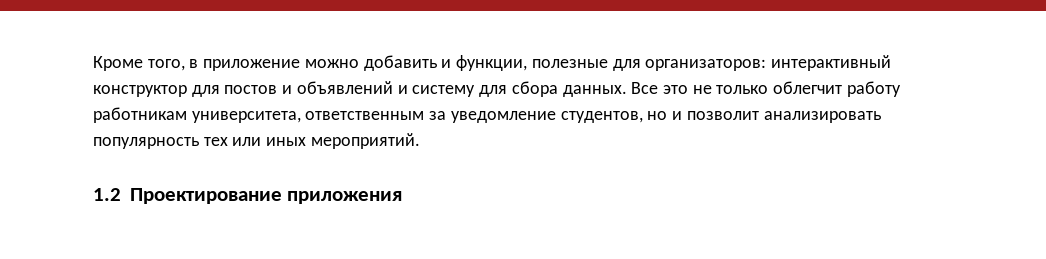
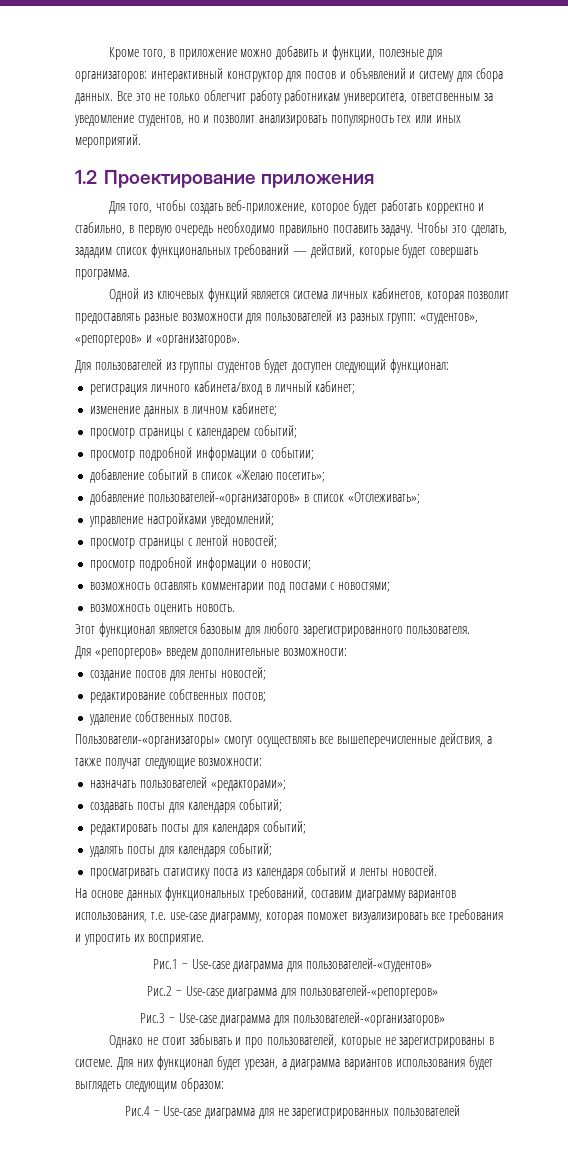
+ Для того, чтобы создать веб-приложение, которое будет работать корректно и стабильно, в первую очередь необходимо правильно поставить задачу. Чтобы это сделать, зададим список функциональных требований — действий, которые будет совершать программа.
+ Одной из ключевых функций является система личных кабинетов, которая позволит предоставлять разные возможности для пользователей из разных групп: «студентов», «репортеров» и «организаторов».
+ Для пользователей из группы студентов будет доступен следующий функционал:
+ регистрация личного кабинета/вход в личный кабинет;
+ изменение данных в личном кабинете;
+ просмотр страницы с календарем событий;
+ просмотр подробной информации о событии;
+ добавление событий в список «Желаю посетить»;
+ добавление пользователей-«организаторов» в список «Отслеживать»;
+ управление настройками уведомлений;
+ просмотр страницы с лентой новостей;
+ просмотр подробной информации о новости;
+ возможность оставлять комментарии под постами с новостями;
+ возможность оценить новость.
+ Этот функционал является базовым для любого зарегистрированного пользователя.
+ Для «репортеров» введем дополнительные возможности:
+ создание постов для ленты новостей;
+ редактирование собственных постов;
+ удаление собственных постов.
+ Пользователи-«организаторы» смогут осуществлять все вышеперечисленные действия, а также получат следующие возможности:
+ назначать пользователей «редакторами»;
+ создавать посты для календаря событий;
+ редактировать посты для календаря событий;
+ удалять посты для календаря событий;
+ просматривать статистику поста из календаря событий и ленты новостей.
+ На основе данных функциональных требований, составим диаграмму вариантов использования, т.е. use-case диаграмму, которая поможет визуализировать все требования и упростить их восприятие.
+ Рис.1 − Use-case диаграмма для пользователей-«студентов»
+ Рис.2 − Use-case диаграмма для пользователей-«репортеров»
+ Рис.3 − Use-case диаграмма для пользователей-«организаторов»
+ Однако не стоит забывать и про пользователей, которые не зарегистрированы в системе. Для них функционал будет урезан, а диаграмма вариантов использования будет выглядеть следующим образом:
+ Рис.4 − Use-case диаграмма для не зарегистрированных пользователей

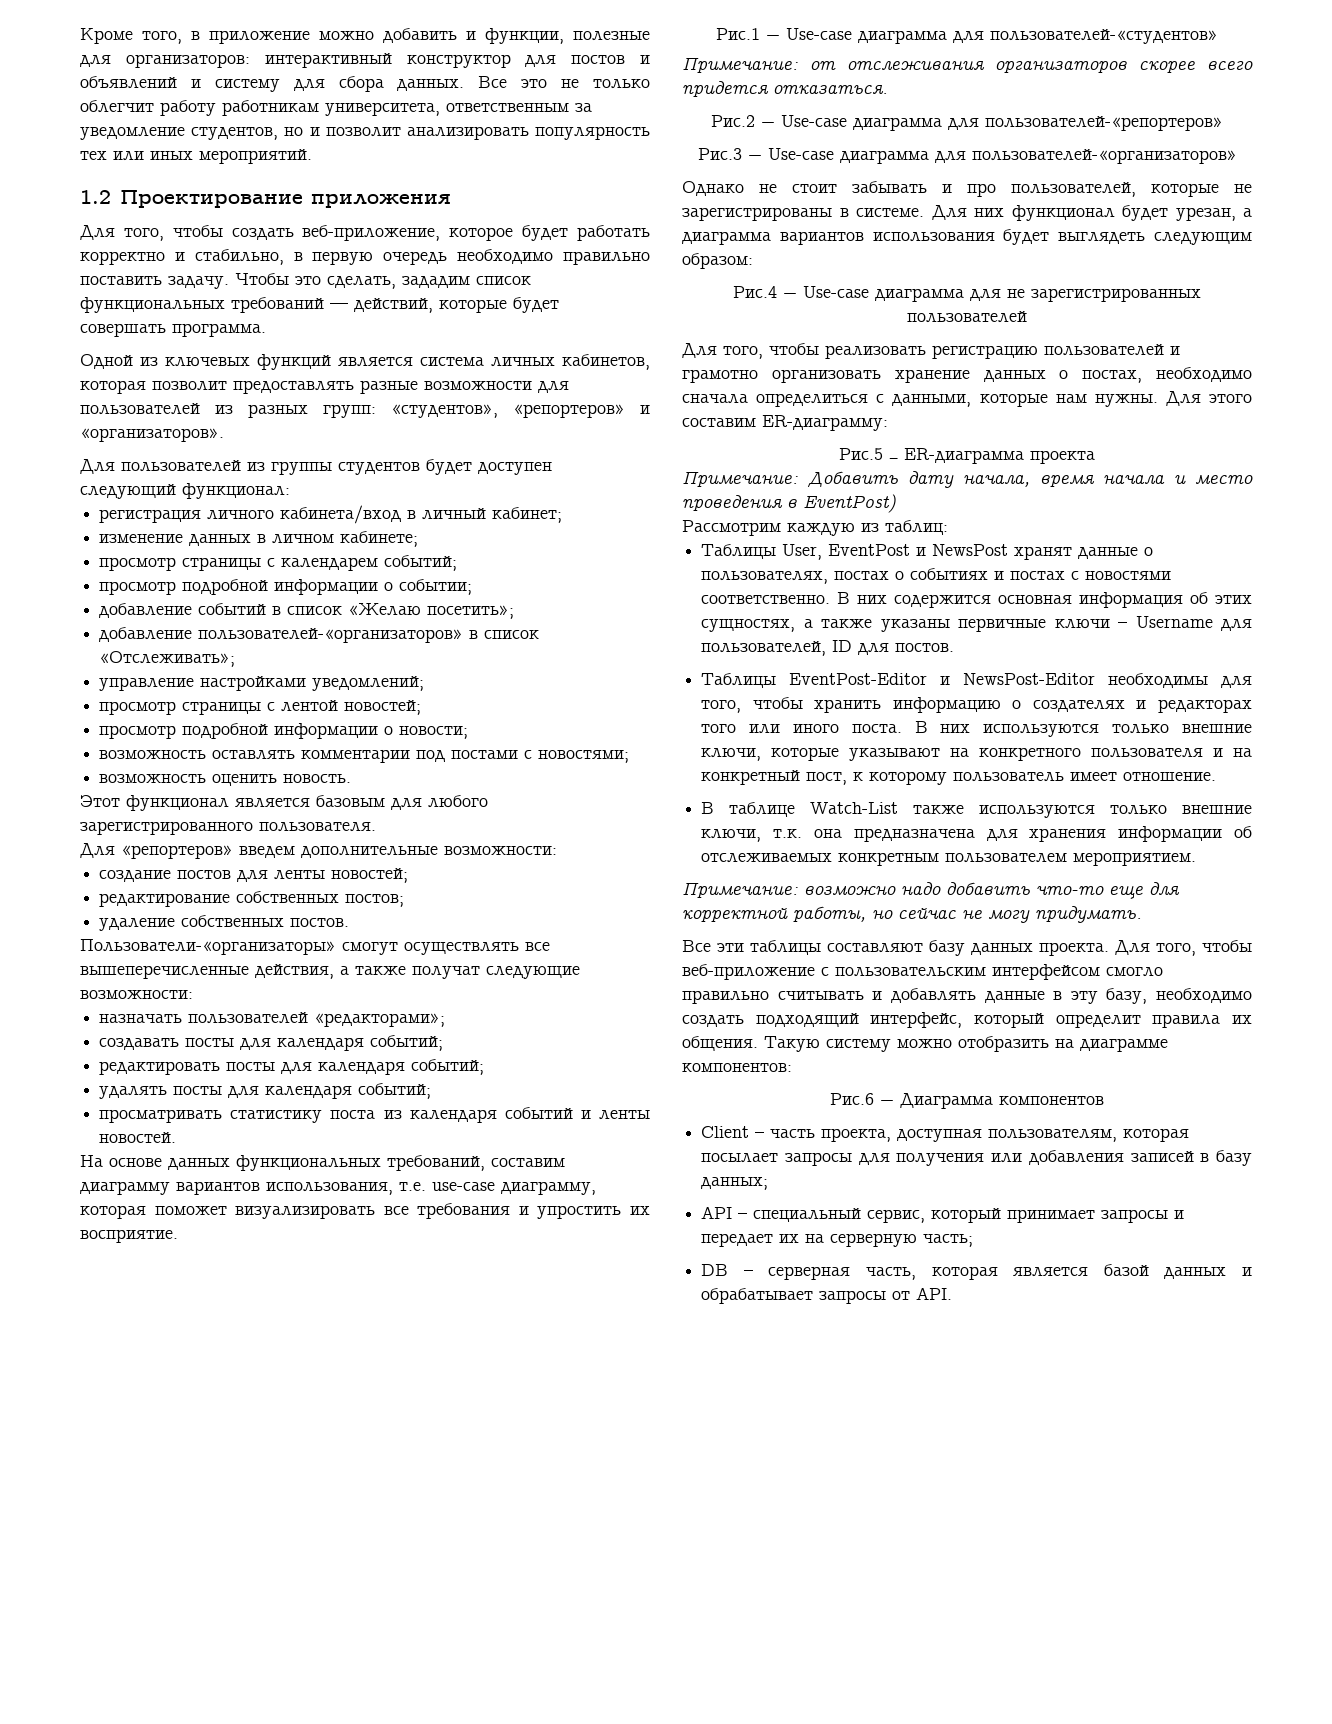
+ Примечание: от отслеживания организаторов скорее всего придется отказаться.
+ Для того, чтобы реализовать регистрацию пользователей и грамотно организовать хранение данных о постах, необходимо сначала определиться с данными, которые нам нужны. Для этого составим ER-диаграмму:
+ Рис.5 − ER-диаграмма проекта
+ Примечание: Добавить дату начала, время начала и место проведения в EventPost)
+ Рассмотрим каждую из таблиц:
+ Таблицы User, EventPost и NewsPost хранят данные о пользователях, постах о событиях и постах с новостями соответственно. В них содержится основная информация об этих сущностях, а также указаны первичные ключи – Username для пользователей, ID для постов.
+ Таблицы EventPost-Editor и NewsPost-Editor необходимы для того, чтобы хранить информацию о создателях и редакторах того или иного поста. В них используются только внешние ключи, которые указывают на конкретного пользователя и на конкретный пост, к которому пользователь имеет отношение.
+ В таблице Watch-List также используются только внешние ключи, т.к. она предназначена для хранения информации об отслеживаемых конкретным пользователем мероприятием.
+ Примечание: возможно надо добавить что-то еще для корректной работы, но сейчас не могу придумать.
+ Все эти таблицы составляют базу данных проекта. Для того, чтобы веб-приложение с пользовательским интерфейсом смогло правильно считывать и добавлять данные в эту базу, необходимо создать подходящий интерфейс, который определит правила их общения. Такую систему можно отобразить на диаграмме компонентов:
+ Рис.6 − Диаграмма компонентов
+ Client – часть проекта, доступная пользователям, которая посылает запросы для получения или добавления записей в базу данных;
+ API – специальный сервис, который принимает запросы и передает их на серверную часть;
+ DB – серверная часть, которая является базой данных и обрабатывает запросы от API.

